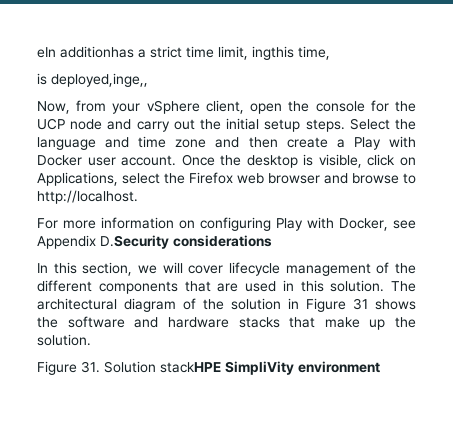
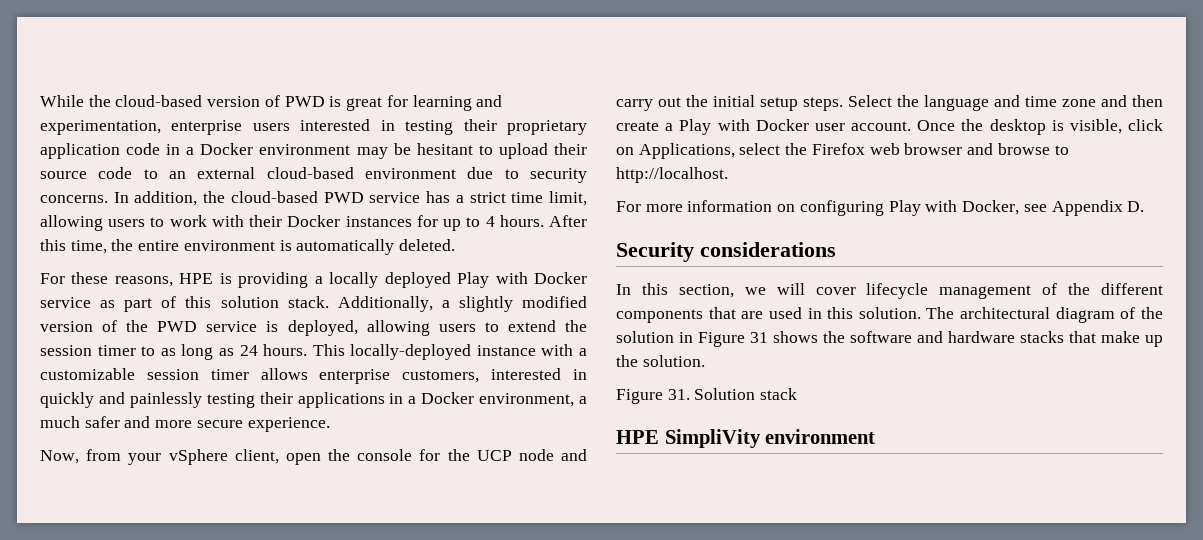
- eIn additionhas a strict time limit, ingthis time,
- is deployed,inge,,
+ While the cloud-based version of PWD is great for learning and experimentation, enterprise users interested in testing their proprietary application code in a Docker environment may be hesitant to upload their source code to an external cloud-based environment due to security concerns. In addition, the cloud-based PWD service has a strict time limit, allowing users to work with their Docker instances for up to 4 hours. After this time, the entire environment is automatically deleted.
+ For these reasons, HPE is providing a locally deployed Play with Docker service as part of this solution stack. Additionally, a slightly modified version of the PWD service is deployed, allowing users to extend the session timer to as long as 24 hours. This locally-deployed instance with a customizable session timer allows enterprise customers, interested in quickly and painlessly testing their applications in a Docker environment, a much safer and more secure experience.
- For more information on configuring Play with Docker, see Appendix D.Security considerations
+ For more information on configuring Play with Docker, see Appendix D.
+ Security considerations
- Figure 31. Solution stackHPE SimpliVity environment
+ Figure 31. Solution stack
+ HPE SimpliVity environment

